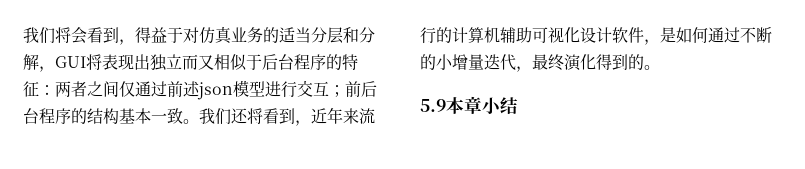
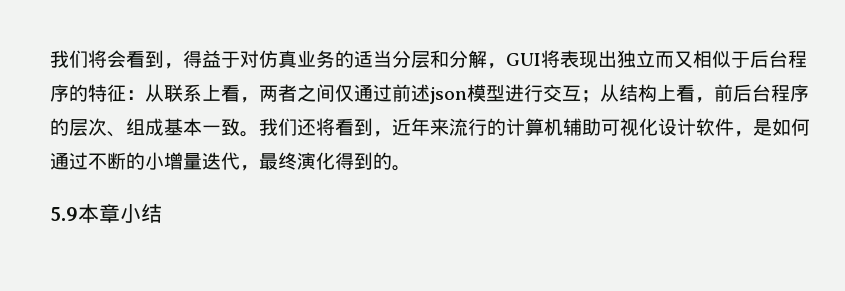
- 我们将会看到，得益于对仿真业务的适当分层和分解，GUI将表现出独立而又相似于后台程序的特征：两者之间仅通过前述json模型进行交互；前后台程序的结构基本一致。
+ 我们将会看到，得益于对仿真业务的适当分层和分解，GUI将表现出独立而又相似于后台程序的特征：从联系上看，两者之间仅通过前述json模型进行交互；从结构上看，前后台程序的层次、组成基本一致。

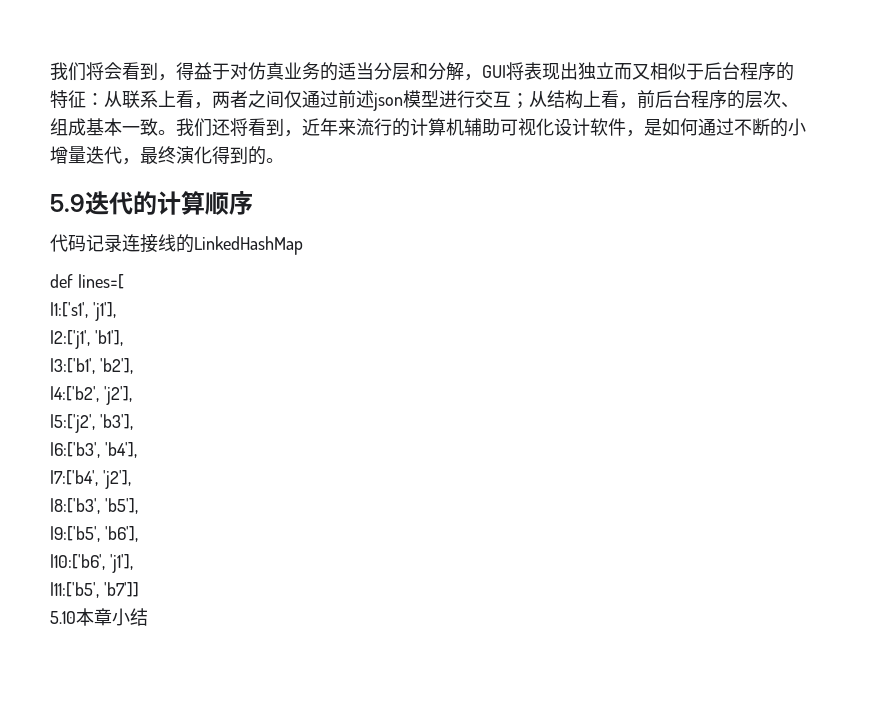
- 5.9本章小结
+ 5.9迭代的计算顺序
+ 代码记录连接线的LinkedHashMap
+ def lines=[
+ l1:['s1', 'j1'],
+ l2:['j1', 'b1'],
+ l3:['b1', 'b2'],
+ l4:['b2', 'j2'],
+ l5:['j2', 'b3'],
+ l6:['b3', 'b4'],
+ l7:['b4', 'j2'],
+ l8:['b3', 'b5'],
+ l9:['b5', 'b6'],
+ l10:['b6', 'j1'],
+ l11:['b5', 'b7']]
+ 5.10本章小结

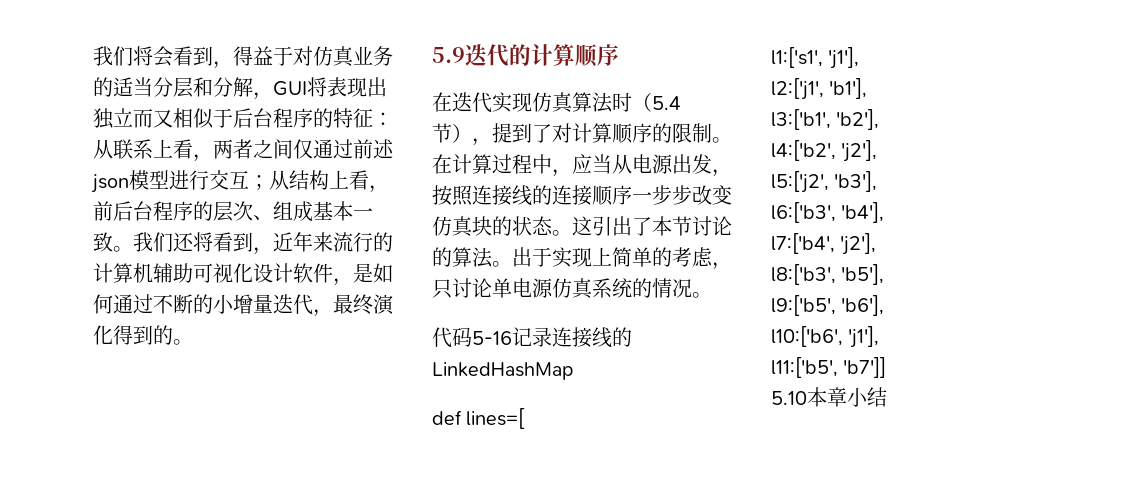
+ 在迭代实现仿真算法时（5.4节），提到了对计算顺序的限制。在计算过程中，应当从电源出发，按照连接线的连接顺序一步步改变仿真块的状态。这引出了本节讨论的算法。出于实现上简单的考虑，只讨论单电源仿真系统的情况。
- 代码记录连接线的LinkedHashMap
+ 代码5-16记录连接线的LinkedHashMap

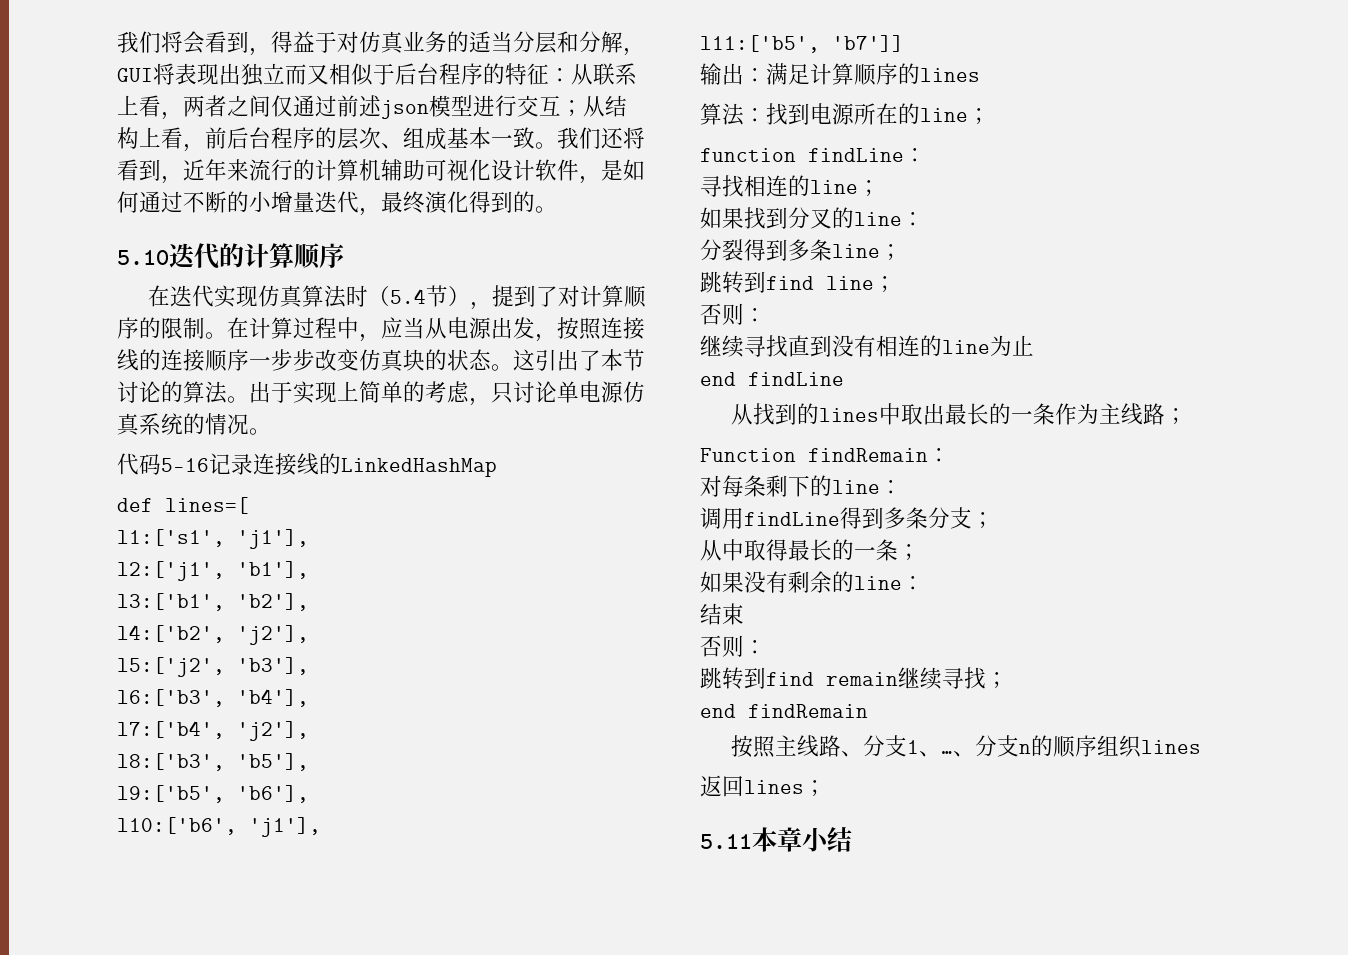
- 5.9迭代的计算顺序
+ 5.10迭代的计算顺序
- 5.10本章小结
+ 输出：满足计算顺序的lines
+ 算法：找到电源所在的line；
+ function findLine：
+ 寻找相连的line；
+ 如果找到分叉的line：
+ 分裂得到多条line；
+ 跳转到find line；
+ 否则：
+ 继续寻找直到没有相连的line为止
+ end findLine
+ 从找到的lines中取出最长的一条作为主线路；
+ Function findRemain：
+ 对每条剩下的line：
+ 调用findLine得到多条分支；
+ 从中取得最长的一条；
+ 如果没有剩余的line：
+ 结束
+ 否则：
+ 跳转到find remain继续寻找；
+ end findRemain
+ 按照主线路、分支1、…、分支n的顺序组织lines
+ 返回lines；
+ 5.11本章小结

